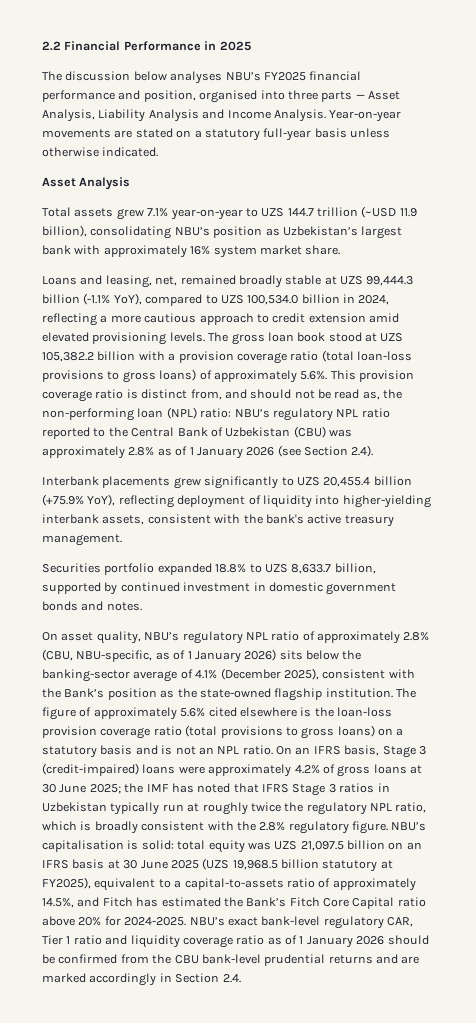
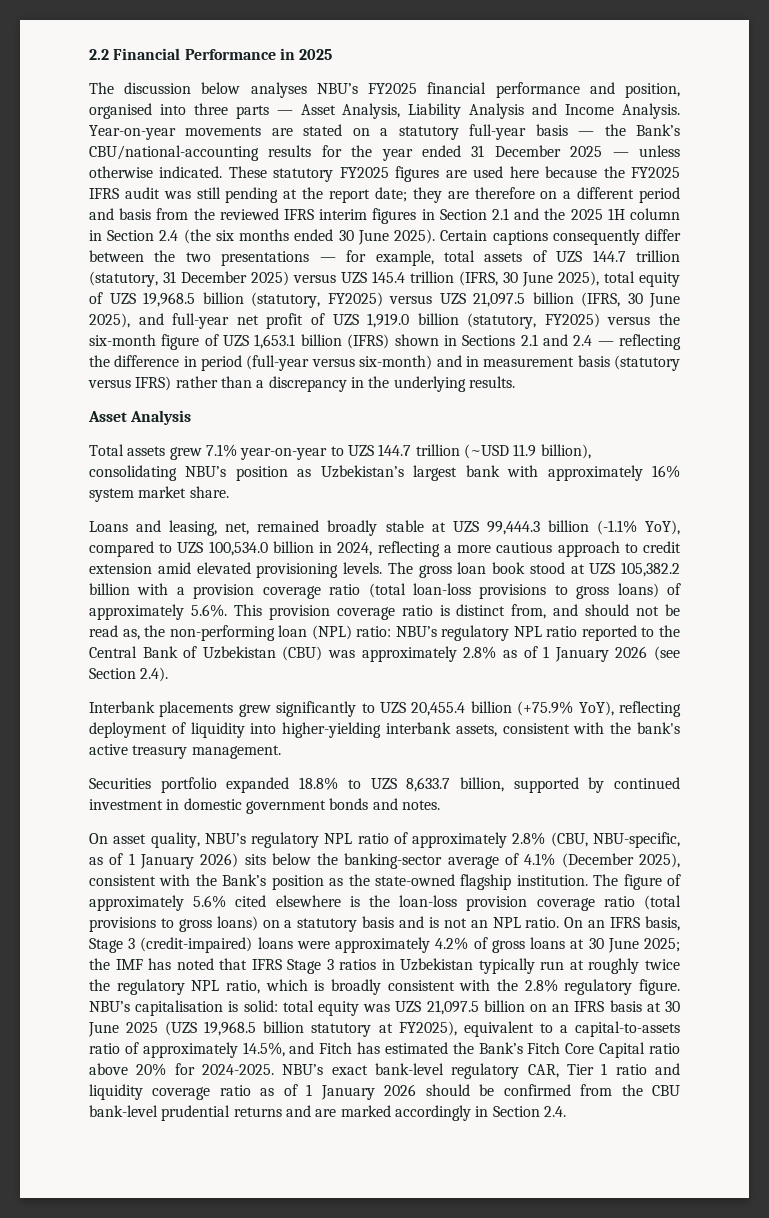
- Year-on-year movements are stated on a statutory full-year basis unless otherwise indicated.
+ Year-on-year movements are stated on a statutory full-year basis — the Bank’s CBU/national-accounting results for the year ended 31 December 2025 — unless otherwise indicated. These statutory FY2025 figures are used here because the FY2025 IFRS audit was still pending at the report date; they are therefore on a different period and basis from the reviewed IFRS interim figures in Section 2.1 and the 2025 1H column in Section 2.4 (the six months ended 30 June 2025). Certain captions consequently differ between the two presentations — for example, total assets of UZS 144.7 trillion (statutory, 31 December 2025) versus UZS 145.4 trillion (IFRS, 30 June 2025), total equity of UZS 19,968.5 billion (statutory, FY2025) versus UZS 21,097.5 billion (IFRS, 30 June 2025), and full-year net profit of UZS 1,919.0 billion (statutory, FY2025) versus the six-month figure of UZS 1,653.1 billion (IFRS) shown in Sections 2.1 and 2.4 — reflecting the difference in period (full-year versus six-month) and in measurement basis (statutory versus IFRS) rather than a discrepancy in the underlying results.

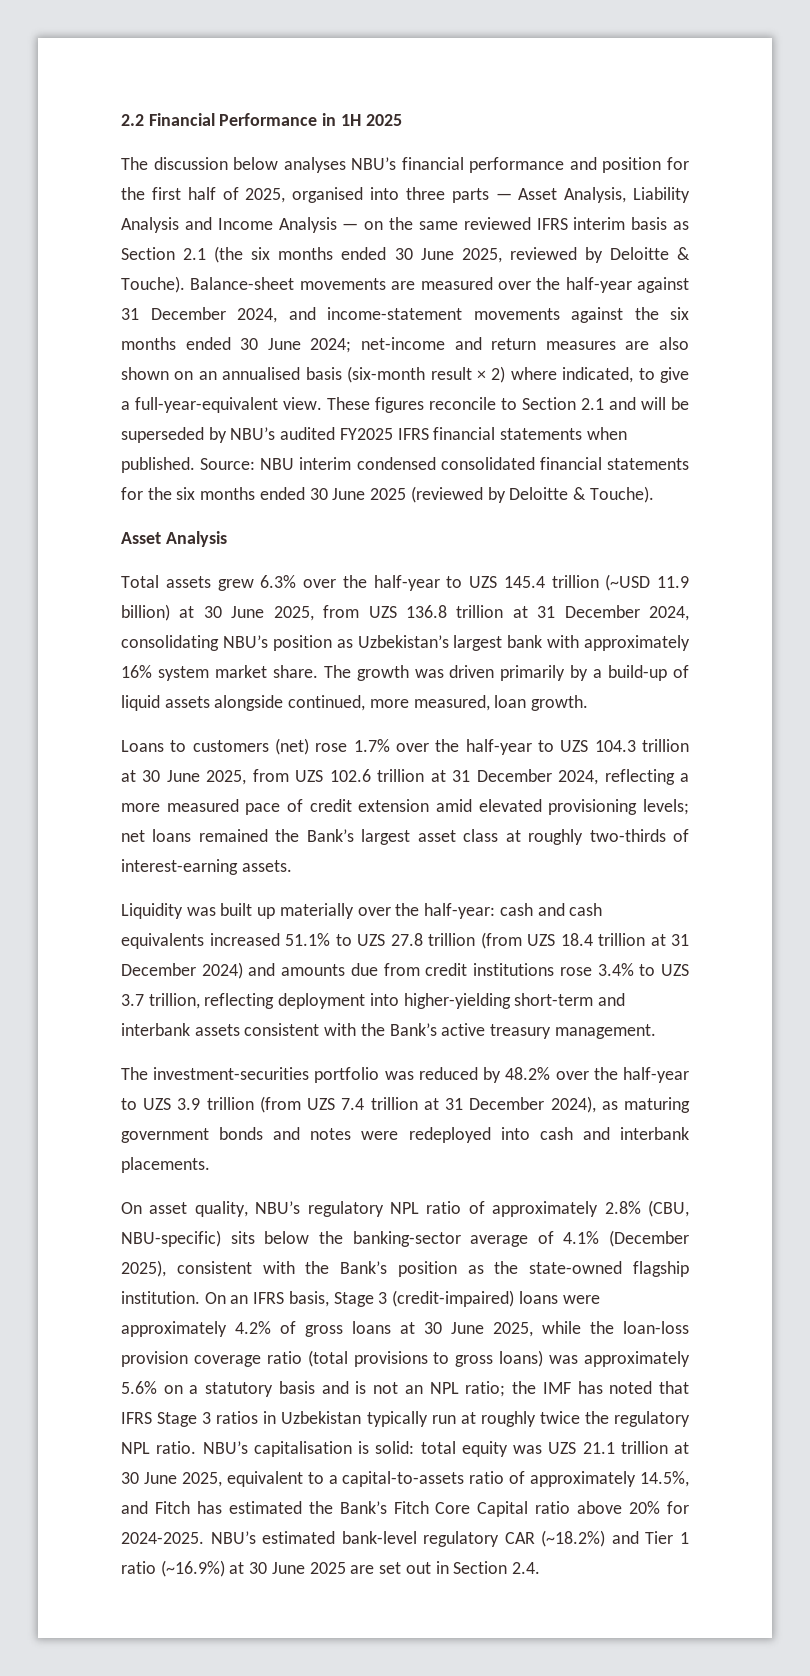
- 2.2 Financial Performance in 2025
+ 2.2 Financial Performance in 1H 2025
- The discussion below analyses NBU’s FY2025 financial performance and position, organised into three parts — Asset Analysis, Liability Analysis and Income Analysis. Year-on-year movements are stated on a statutory full-year basis — the Bank’s CBU/national-accounting results for the year ended 31 December 2025 — unless otherwise indicated. These statutory FY2025 figures are used here because the FY2025 IFRS audit was still pending at the report date; they are therefore on a different period and basis from the reviewed IFRS interim figures in Section 2.1 and the 2025 1H column in Section 2.4 (the six months ended 30 June 2025). Certain captions consequently differ between the two presentations — for example, total assets of UZS 144.7 trillion (statutory, 31 December 2025) versus UZS 145.4 trillion (IFRS, 30 June 2025), total equity of UZS 19,968.5 billion (statutory, FY2025) versus UZS 21,097.5 billion (IFRS, 30 June 2025), and full-year net profit of UZS 1,919.0 billion (statutory, FY2025) versus the six-month figure of UZS 1,653.1 billion (IFRS) shown in Sections 2.1 and 2.4 — reflecting the difference in period (full-year versus six-month) and in measurement basis (statutory versus IFRS) rather than a discrepancy in the underlying results.
+ The discussion below analyses NBU’s financial performance and position for the first half of 2025, organised into three parts — Asset Analysis, Liability Analysis and Income Analysis — on the same reviewed IFRS interim basis as Section 2.1 (the six months ended 30 June 2025, reviewed by Deloitte & Touche). Balance-sheet movements are measured over the half-year against 31 December 2024, and income-statement movements against the six months ended 30 June 2024; net-income and return measures are also shown on an annualised basis (six-month result × 2) where indicated, to give a full-year-equivalent view. These figures reconcile to Section 2.1 and will be superseded by NBU’s audited FY2025 IFRS financial statements when published. Source: NBU interim condensed consolidated financial statements for the six months ended 30 June 2025 (reviewed by Deloitte & Touche).
- Total assets grew 7.1% year-on-year to UZS 144.7 trillion (~USD 11.9 billion), consolidating NBU’s position as Uzbekistan’s largest bank with approximately 16% system market share.
- Loans and leasing, net, remained broadly stable at UZS 99,444.3 billion (-1.1% YoY), compared to UZS 100,534.0 billion in 2024, reflecting a more cautious approach to credit extension amid elevated provisioning levels. The gross loan book stood at UZS 105,382.2 billion with a provision coverage ratio (total loan-loss provisions to gross loans) of approximately 5.6%. This provision coverage ratio is distinct from, and should not be read as, the non-performing loan (NPL) ratio: NBU’s regulatory NPL ratio reported to the Central Bank of Uzbekistan (CBU) was approximately 2.8% as of 1 January 2026 (see Section 2.4).
- Interbank placements grew significantly to UZS 20,455.4 billion (+75.9% YoY), reflecting deployment of liquidity into higher-yielding interbank assets, consistent with the bank's active treasury management.
+ Total assets grew 6.3% over the half-year to UZS 145.4 trillion (~USD 11.9 billion) at 30 June 2025, from UZS 136.8 trillion at 31 December 2024, consolidating NBU’s position as Uzbekistan’s largest bank with approximately 16% system market share. The growth was driven primarily by a build-up of liquid assets alongside continued, more measured, loan growth.
+ Loans to customers (net) rose 1.7% over the half-year to UZS 104.3 trillion at 30 June 2025, from UZS 102.6 trillion at 31 December 2024, reflecting a more measured pace of credit extension amid elevated provisioning levels; net loans remained the Bank’s largest asset class at roughly two-thirds of interest-earning assets.
+ Liquidity was built up materially over the half-year: cash and cash equivalents increased 51.1% to UZS 27.8 trillion (from UZS 18.4 trillion at 31 December 2024) and amounts due from credit institutions rose 3.4% to UZS 3.7 trillion, reflecting deployment into higher-yielding short-term and interbank assets consistent with the Bank’s active treasury management.
- Securities portfolio expanded 18.8% to UZS 8,633.7 billion, supported by continued investment in domestic government bonds and notes.
+ The investment-securities portfolio was reduced by 48.2% over the half-year to UZS 3.9 trillion (from UZS 7.4 trillion at 31 December 2024), as maturing government bonds and notes were redeployed into cash and interbank placements.
- On asset quality, NBU’s regulatory NPL ratio of approximately 2.8% (CBU, NBU-specific, as of 1 January 2026) sits below the banking-sector average of 4.1% (December 2025), consistent with the Bank’s position as the state-owned flagship institution.
+ On asset quality, NBU’s regulatory NPL ratio of approximately 2.8% (CBU, NBU-specific) sits below the banking-sector average of 4.1% (December 2025), consistent with the Bank’s position as the state-owned flagship institution.
- The figure of approximately 5.6% cited elsewhere is the loan-loss provision coverage ratio (total provisions to gross loans) on a statutory basis and is not an NPL ratio.
- On an IFRS basis, Stage 3 (credit-impaired) loans were approximately 4.2% of gross loans at 30 June 2025; the IMF has noted that IFRS Stage 3 ratios in Uzbekistan typically run at roughly twice the regulatory NPL ratio, which is broadly consistent with the 2.8% regulatory figure.
+ On an IFRS basis, Stage 3 (credit-impaired) loans were approximately 4.2% of gross loans at 30 June 2025, while the loan-loss provision coverage ratio (total provisions to gross loans) was approximately 5.6% on a statutory basis and is not an NPL ratio; the IMF has noted that IFRS Stage 3 ratios in Uzbekistan typically run at roughly twice the regulatory NPL ratio.
- NBU’s capitalisation is solid: total equity was UZS 21,097.5 billion on an IFRS basis at 30 June 2025 (UZS 19,968.5 billion statutory at FY2025), equivalent to a capital-to-assets ratio of approximately 14.5%, and Fitch has estimated the Bank’s Fitch Core Capital ratio above 20% for 2024-2025.
+ NBU’s capitalisation is solid: total equity was UZS 21.1 trillion at 30 June 2025, equivalent to a capital-to-assets ratio of approximately 14.5%, and Fitch has estimated the Bank’s Fitch Core Capital ratio above 20% for 2024-2025.
- NBU’s exact bank-level regulatory CAR, Tier 1 ratio and liquidity coverage ratio as of 1 January 2026 should be confirmed from the CBU bank-level prudential returns and are marked accordingly in Section 2.4.
+ NBU’s estimated bank-level regulatory CAR (~18.2%) and Tier 1 ratio (~16.9%) at 30 June 2025 are set out in Section 2.4.

